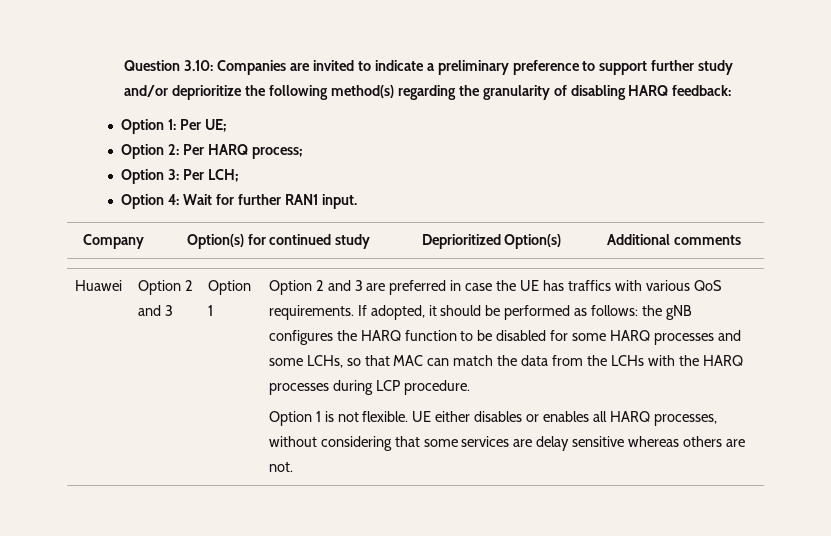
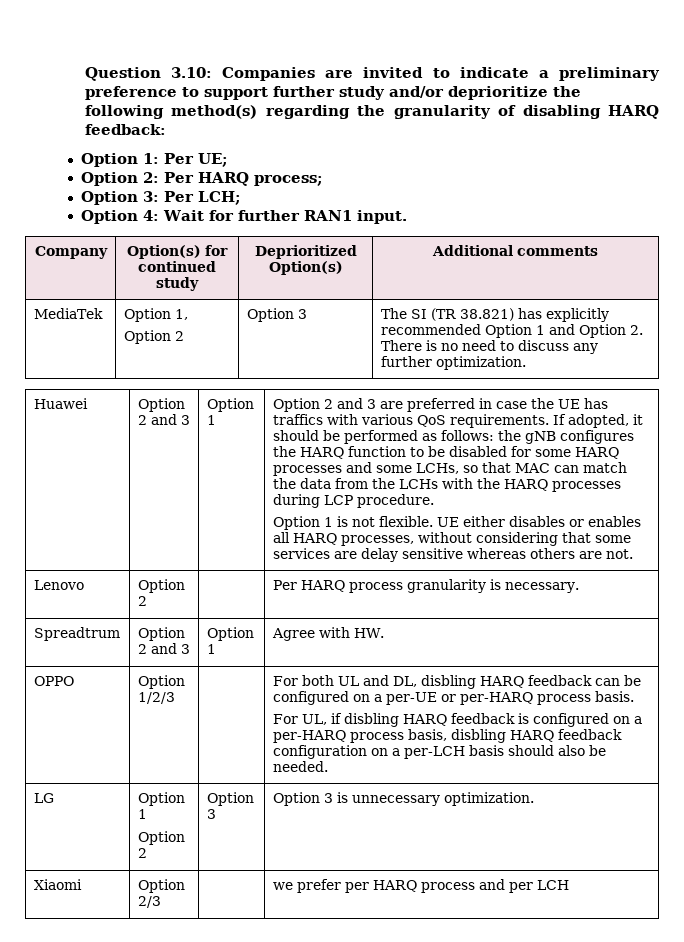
+ MediaTek | Option 1,
+ Option 2 | Option 3 | The SI (TR 38.821) has explicitly recommended Option 1 and Option 2. There is no need to discuss any further optimization.
+ Lenovo | Option 2 | | Per HARQ process granularity is necessary.
+ Spreadtrum | Option 2 and 3 | Option 1 | Agree with HW.
+ OPPO | Option 1/2/3 | | For both UL and DL, disbling HARQ feedback can be configured on a per-UE or per-HARQ process basis.
+ For UL, if disbling HARQ feedback is configured on a per-HARQ process basis, disbling HARQ feedback configuration on a per-LCH basis should also be needed.
+ LG | Option 1
+ Option 2 | Option 3 | Option 3 is unnecessary optimization.
+ Xiaomi | Option 2/3 | | we prefer per HARQ process and per LCH

